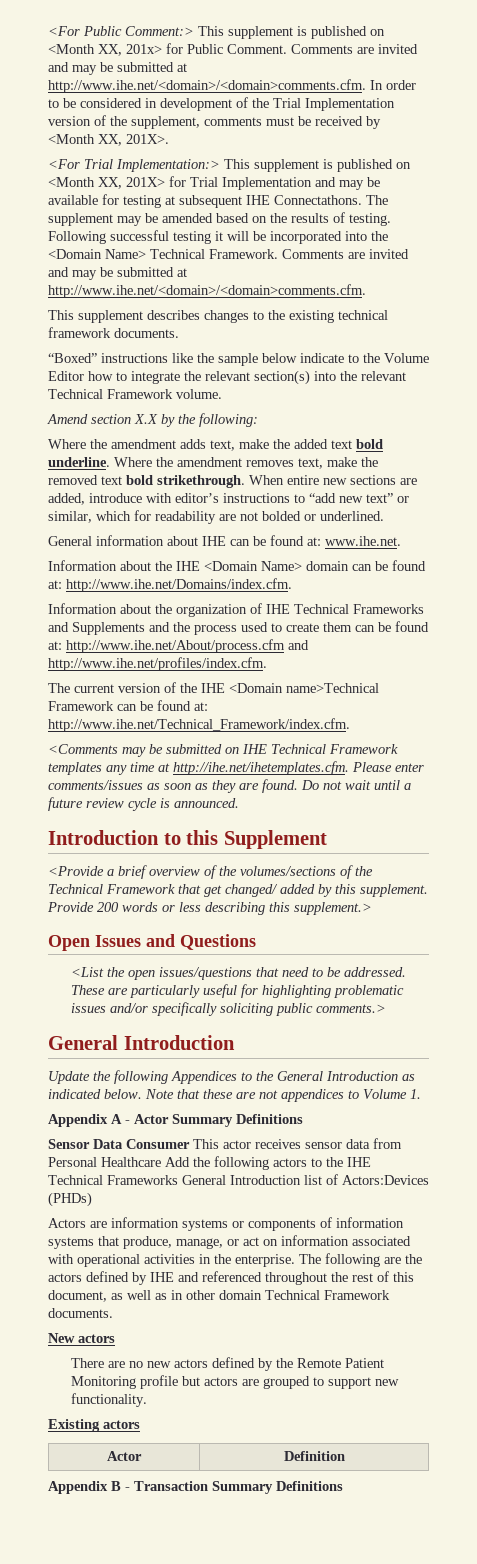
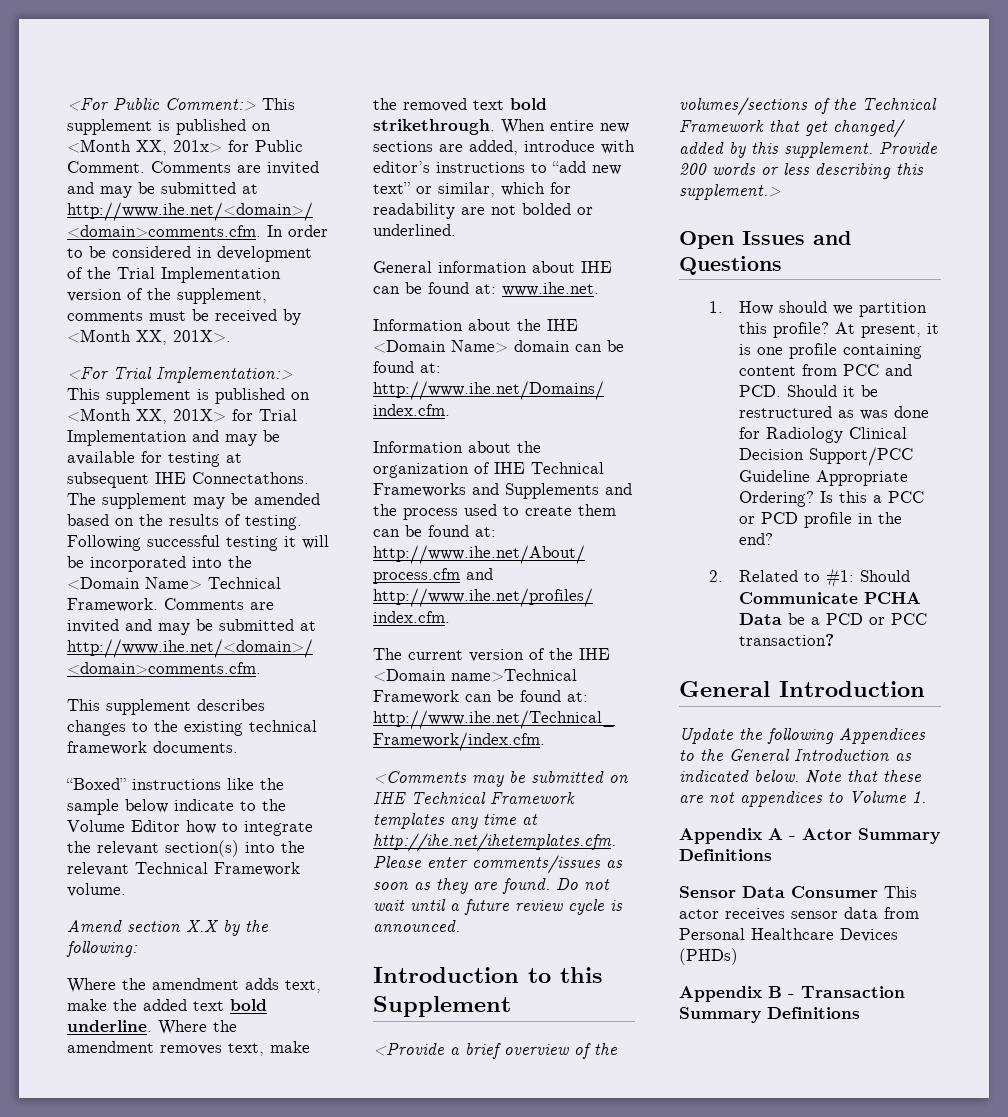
- <List the open issues/questions that need to be addressed. These are particularly useful for highlighting problematic issues and/or specifically soliciting public comments.>
+ 1. How should we partition this profile? At present, it is one profile containing content from PCC and PCD. Should it be restructured as was done for Radiology Clinical Decision Support/PCC Guideline Appropriate Ordering? Is this a PCC or PCD profile in the end?
+ 2. Related to #1: Should Communicate PCHA Data be a PCD or PCC transaction?
- Sensor Data Consumer This actor receives sensor data from Personal Healthcare Add the following actors to the IHE Technical Frameworks General Introduction list of Actors:Devices (PHDs)
- Actors are information systems or components of information systems that produce, manage, or act on information associated with operational activities in the enterprise. The following are the actors defined by IHE and referenced throughout the rest of this document, as well as in other domain Technical Framework documents.
- New actors
- There are no new actors defined by the Remote Patient Monitoring profile but actors are grouped to support new functionality.
- Existing actors
- Actor | Definition
+ Sensor Data Consumer This actor receives sensor data from Personal Healthcare Devices (PHDs)

